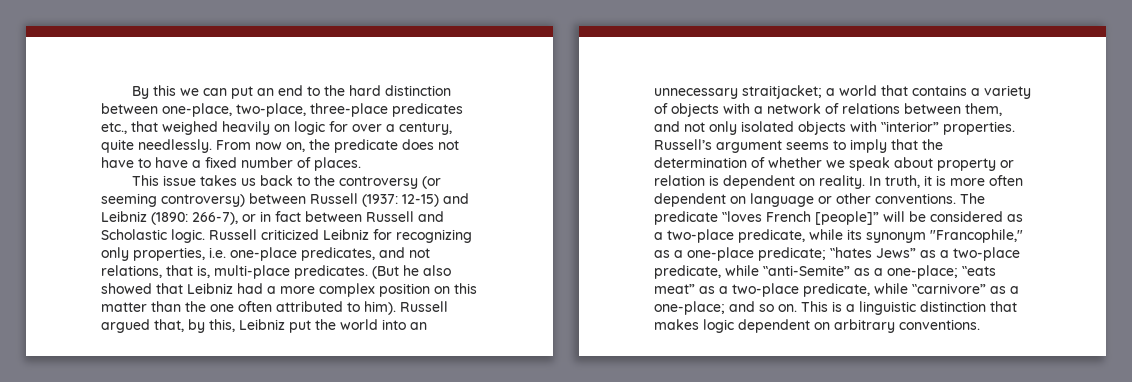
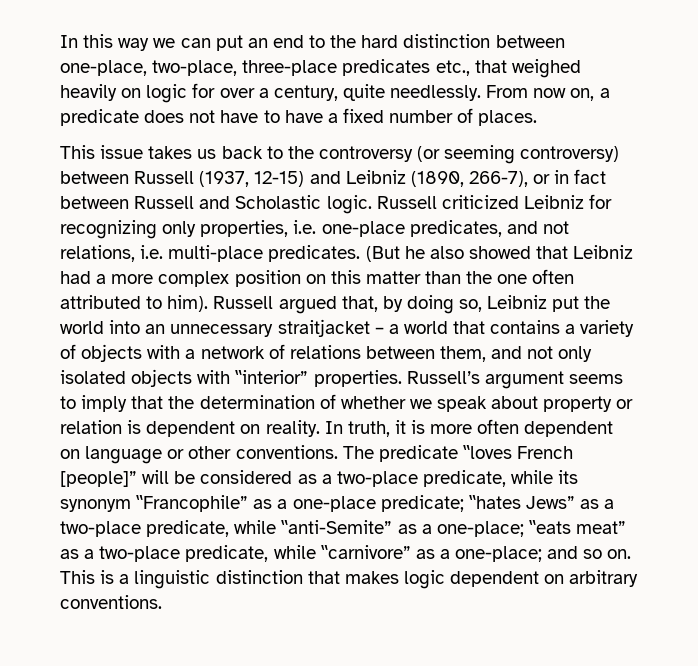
- By this we can put an end to the hard distinction between one-place, two-place, three-place predicates etc., that weighed heavily on logic for over a century, quite needlessly.
+ In this way we can put an end to the hard distinction between one-place, two-place, three-place predicates etc., that weighed heavily on logic for over a century, quite needlessly.
- From now on, the predicate does not have to have a fixed number of places.
+ From now on, a predicate does not have to have a fixed number of places.
- This issue takes us back to the controversy (or seeming controversy) between Russell (1937: 12-15) and Leibniz (1890: 266-7), or in fact between Russell and Scholastic logic.
+ This issue takes us back to the controversy (or seeming controversy) between Russell (1937, 12-15) and Leibniz (1890, 266-7), or in fact between Russell and Scholastic logic.
- Russell criticized Leibniz for recognizing only properties, i.e. one-place predicates, and not relations, that is, multi-place predicates.
+ Russell criticized Leibniz for recognizing only properties, i.e. one-place predicates, and not relations, i.e. multi-place predicates.
- Russell argued that, by this, Leibniz put the world into an unnecessary straitjacket; a world that contains a variety of objects with a network of relations between them, and not only isolated objects with ‟interior” properties.
+ Russell argued that, by doing so, Leibniz put the world into an unnecessary straitjacket – a world that contains a variety of objects with a network of relations between them, and not only isolated objects with ‟interior” properties.
- The predicate ‟loves French [people]” will be considered as a two-place predicate, while its synonym "Francophile," as a one-place predicate; ‟hates Jews” as a two-place predicate, while ‟anti-Semite” as a one-place; ‟eats meat” as a two-place predicate, while ‟carnivore” as a one-place; and so on.
+ The predicate ‟loves French [people]” will be considered as a two-place predicate, while its synonym ‟Francophile” as a one-place predicate; ‟hates Jews” as a two-place predicate, while ‟anti-Semite” as a one-place; ‟eats meat” as a two-place predicate, while ‟carnivore” as a one-place; and so on.

